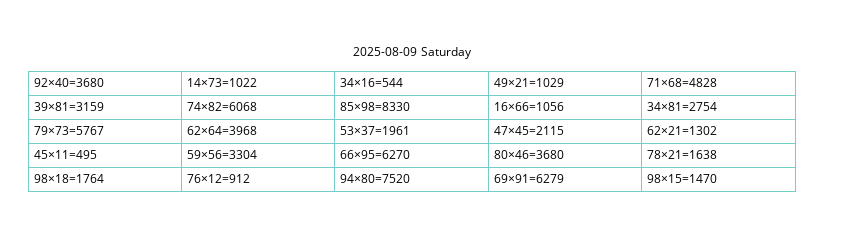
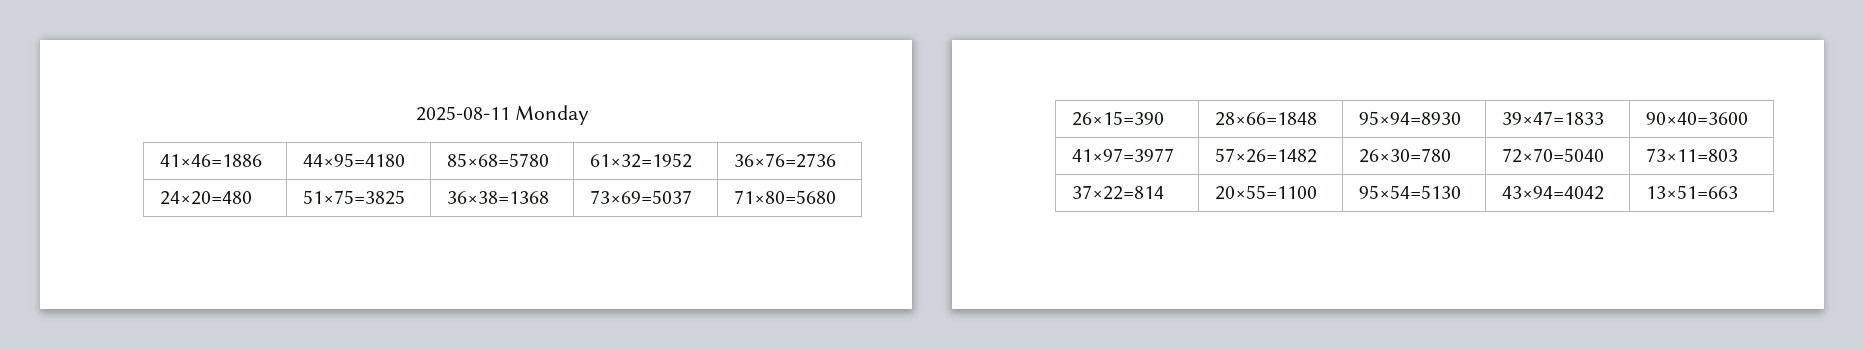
- 2025-08-09 Saturday
- 92×40=3680 | 14×73=1022 | 34×16=544 | 49×21=1029 | 71×68=4828
- 39×81=3159 | 74×82=6068 | 85×98=8330 | 16×66=1056 | 34×81=2754
- 79×73=5767 | 62×64=3968 | 53×37=1961 | 47×45=2115 | 62×21=1302
- 45×11=495 | 59×56=3304 | 66×95=6270 | 80×46=3680 | 78×21=1638
- 98×18=1764 | 76×12=912 | 94×80=7520 | 69×91=6279 | 98×15=1470
+ 2025-08-11 Monday
+ 41×46=1886 | 44×95=4180 | 85×68=5780 | 61×32=1952 | 36×76=2736
+ 24×20=480 | 51×75=3825 | 36×38=1368 | 73×69=5037 | 71×80=5680
+ 26×15=390 | 28×66=1848 | 95×94=8930 | 39×47=1833 | 90×40=3600
+ 41×97=3977 | 57×26=1482 | 26×30=780 | 72×70=5040 | 73×11=803
+ 37×22=814 | 20×55=1100 | 95×54=5130 | 43×94=4042 | 13×51=663

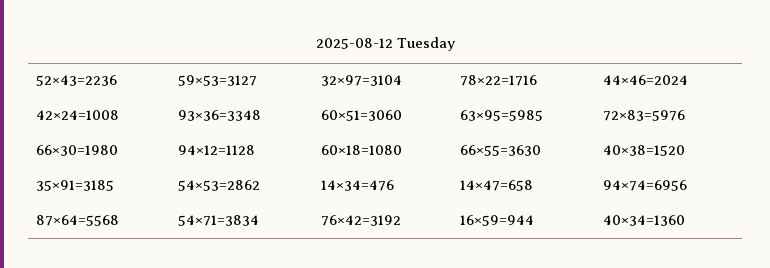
- 2025-08-11 Monday
- 41×46=1886 | 44×95=4180 | 85×68=5780 | 61×32=1952 | 36×76=2736
- 24×20=480 | 51×75=3825 | 36×38=1368 | 73×69=5037 | 71×80=5680
- 26×15=390 | 28×66=1848 | 95×94=8930 | 39×47=1833 | 90×40=3600
- 41×97=3977 | 57×26=1482 | 26×30=780 | 72×70=5040 | 73×11=803
- 37×22=814 | 20×55=1100 | 95×54=5130 | 43×94=4042 | 13×51=663
+ 2025-08-12 Tuesday
+ 52×43=2236 | 59×53=3127 | 32×97=3104 | 78×22=1716 | 44×46=2024
+ 42×24=1008 | 93×36=3348 | 60×51=3060 | 63×95=5985 | 72×83=5976
+ 66×30=1980 | 94×12=1128 | 60×18=1080 | 66×55=3630 | 40×38=1520
+ 35×91=3185 | 54×53=2862 | 14×34=476 | 14×47=658 | 94×74=6956
+ 87×64=5568 | 54×71=3834 | 76×42=3192 | 16×59=944 | 40×34=1360

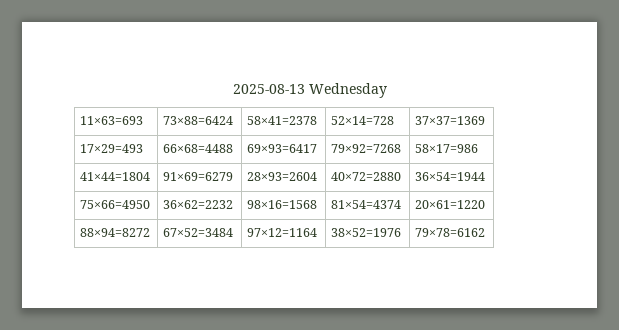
- 2025-08-12 Tuesday
- 52×43=2236 | 59×53=3127 | 32×97=3104 | 78×22=1716 | 44×46=2024
- 42×24=1008 | 93×36=3348 | 60×51=3060 | 63×95=5985 | 72×83=5976
- 66×30=1980 | 94×12=1128 | 60×18=1080 | 66×55=3630 | 40×38=1520
- 35×91=3185 | 54×53=2862 | 14×34=476 | 14×47=658 | 94×74=6956
- 87×64=5568 | 54×71=3834 | 76×42=3192 | 16×59=944 | 40×34=1360
+ 2025-08-13 Wednesday
+ 11×63=693 | 73×88=6424 | 58×41=2378 | 52×14=728 | 37×37=1369
+ 17×29=493 | 66×68=4488 | 69×93=6417 | 79×92=7268 | 58×17=986
+ 41×44=1804 | 91×69=6279 | 28×93=2604 | 40×72=2880 | 36×54=1944
+ 75×66=4950 | 36×62=2232 | 98×16=1568 | 81×54=4374 | 20×61=1220
+ 88×94=8272 | 67×52=3484 | 97×12=1164 | 38×52=1976 | 79×78=6162

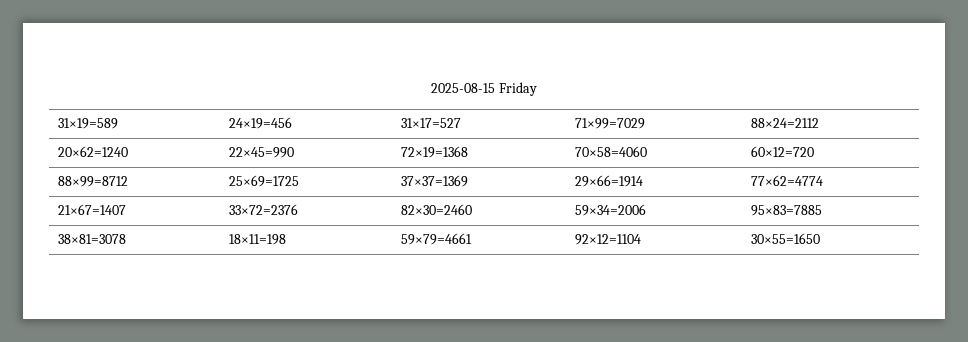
- 2025-08-13 Wednesday
- 11×63=693 | 73×88=6424 | 58×41=2378 | 52×14=728 | 37×37=1369
- 17×29=493 | 66×68=4488 | 69×93=6417 | 79×92=7268 | 58×17=986
- 41×44=1804 | 91×69=6279 | 28×93=2604 | 40×72=2880 | 36×54=1944
- 75×66=4950 | 36×62=2232 | 98×16=1568 | 81×54=4374 | 20×61=1220
- 88×94=8272 | 67×52=3484 | 97×12=1164 | 38×52=1976 | 79×78=6162
+ 2025-08-15 Friday
+ 31×19=589 | 24×19=456 | 31×17=527 | 71×99=7029 | 88×24=2112
+ 20×62=1240 | 22×45=990 | 72×19=1368 | 70×58=4060 | 60×12=720
+ 88×99=8712 | 25×69=1725 | 37×37=1369 | 29×66=1914 | 77×62=4774
+ 21×67=1407 | 33×72=2376 | 82×30=2460 | 59×34=2006 | 95×83=7885
+ 38×81=3078 | 18×11=198 | 59×79=4661 | 92×12=1104 | 30×55=1650

